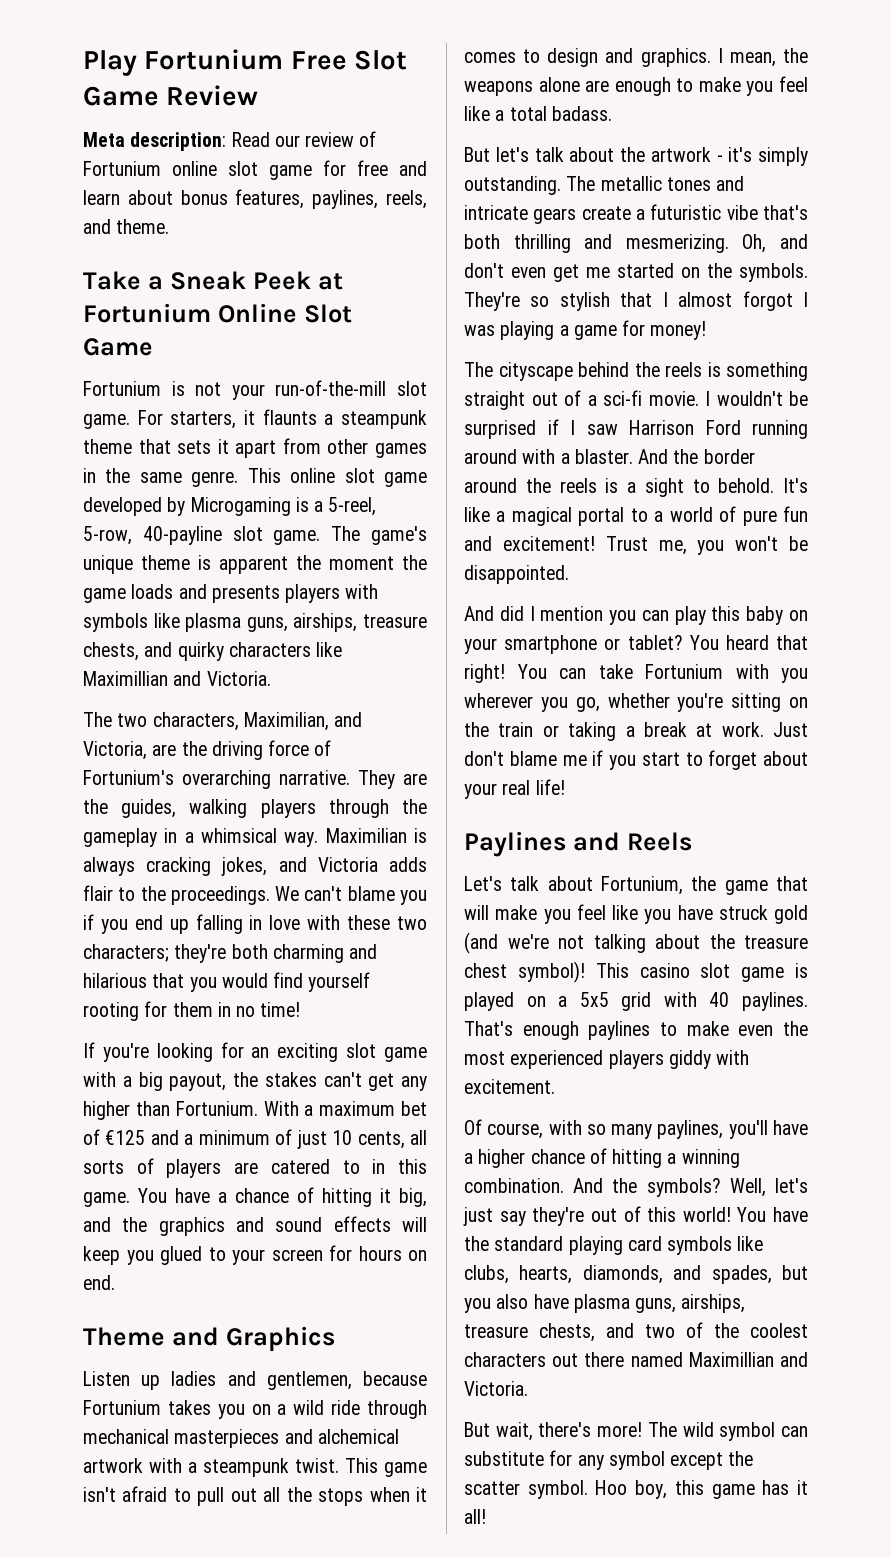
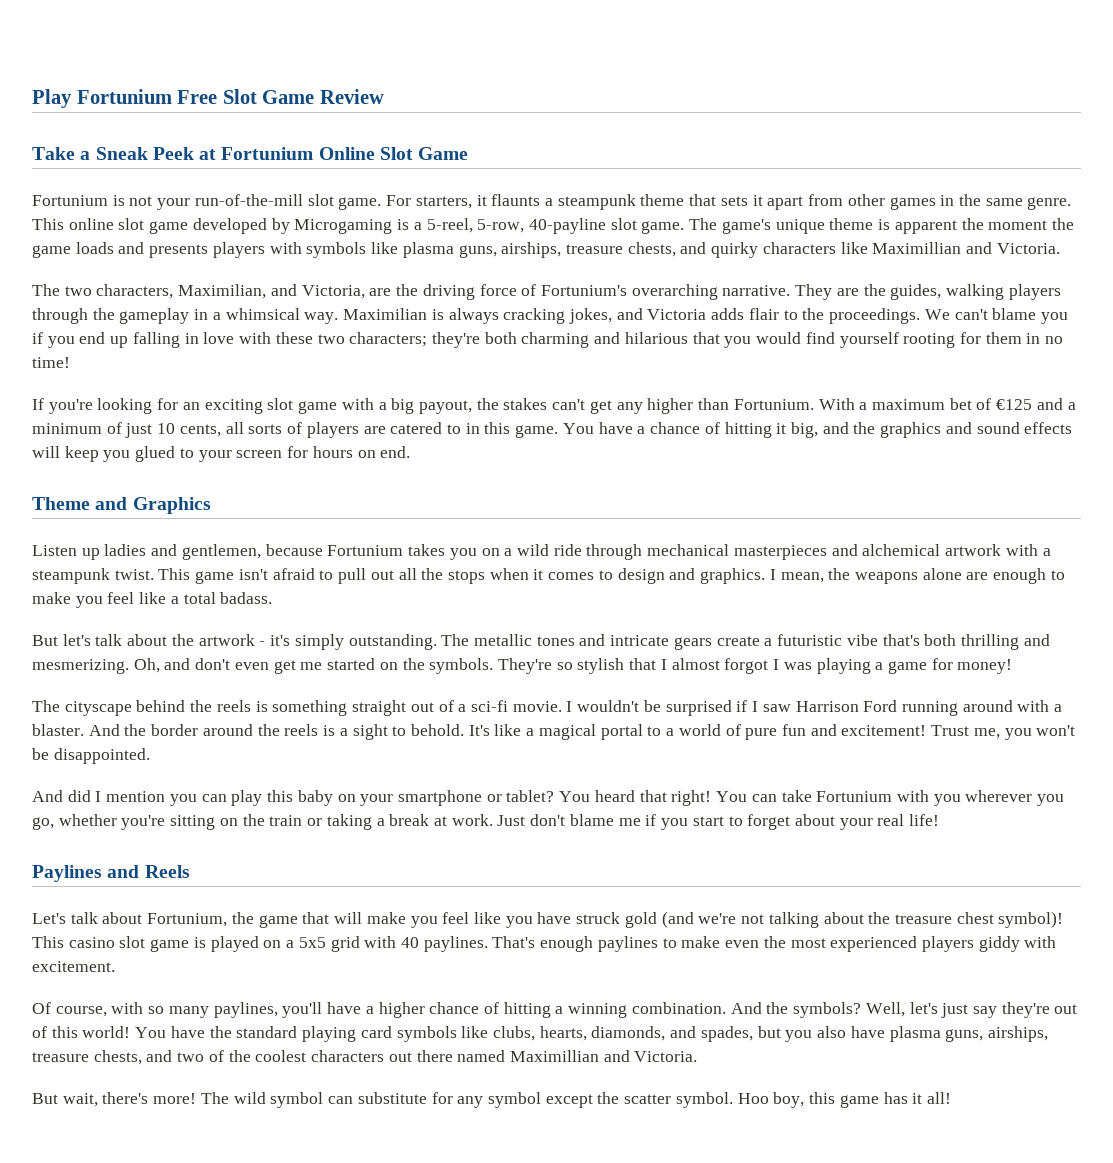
- Meta description: Read our review of Fortunium online slot game for free and learn about bonus features, paylines, reels, and theme.

